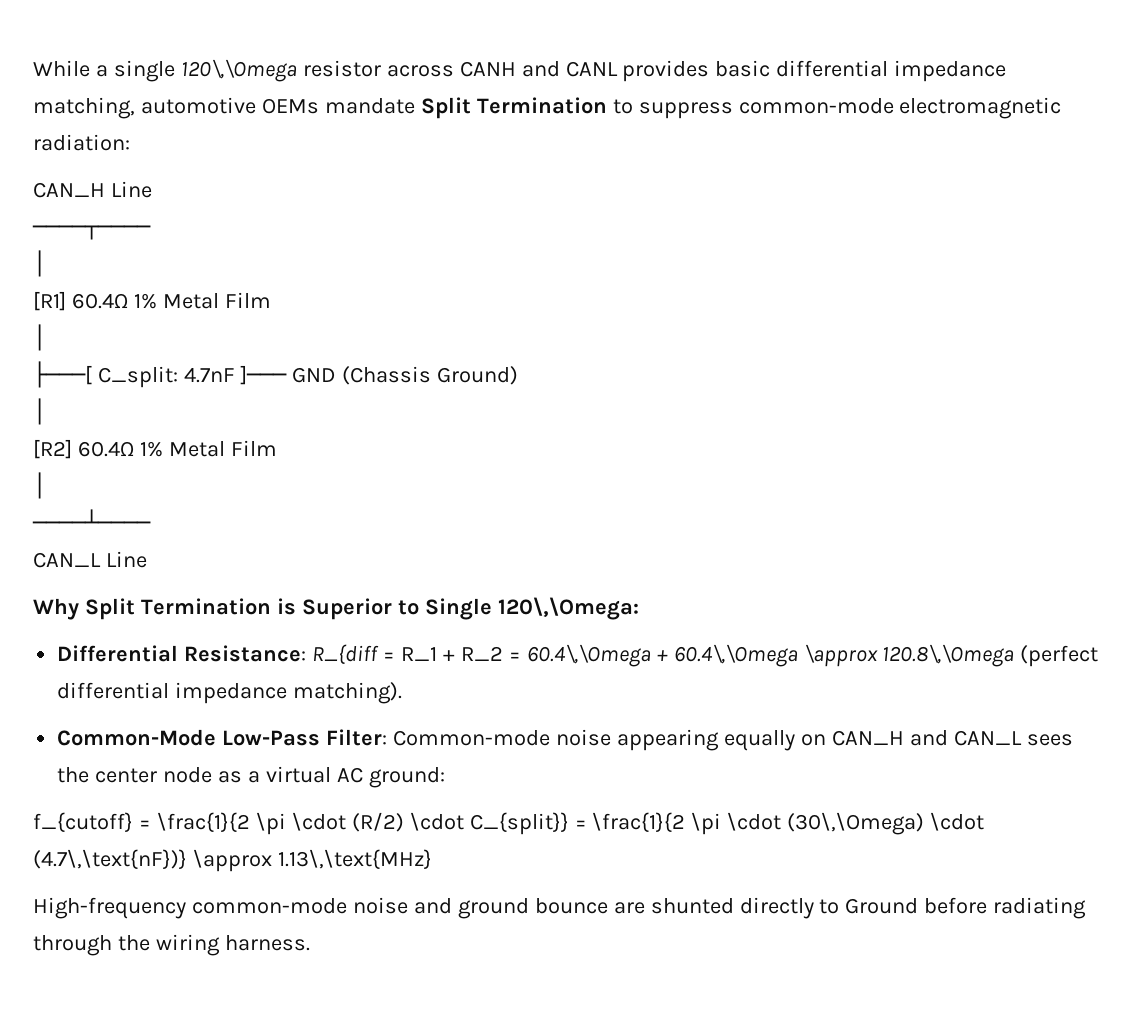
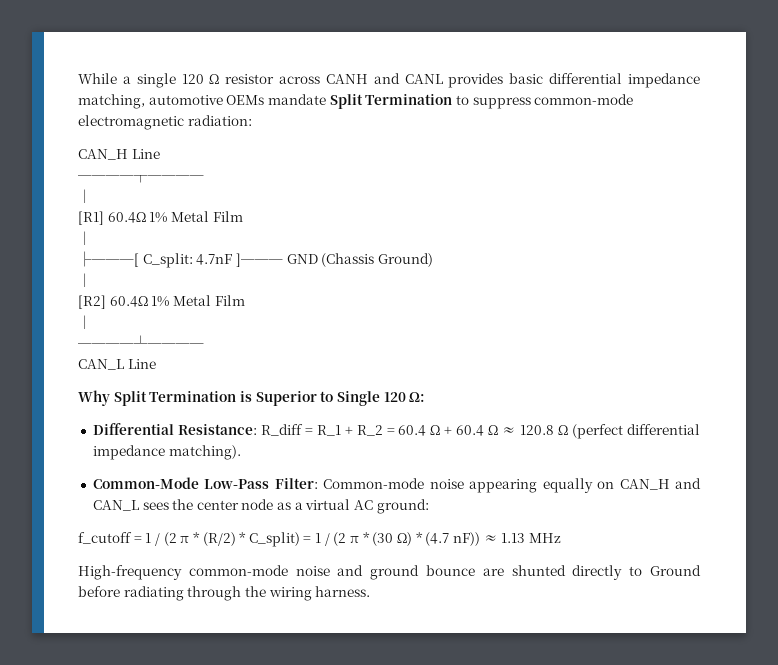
- While a single 120\,\Omega resistor across CANH and CANL provides basic differential impedance matching, automotive OEMs mandate Split Termination to suppress common-mode electromagnetic radiation:
+ While a single 120 Ω resistor across CANH and CANL provides basic differential impedance matching, automotive OEMs mandate Split Termination to suppress common-mode electromagnetic radiation:
- Why Split Termination is Superior to Single 120\,\Omega:
+ Why Split Termination is Superior to Single 120 Ω:
- Differential Resistance: R_{diff = R_1 + R_2 = 60.4\,\Omega + 60.4\,\Omega \approx 120.8\,\Omega (perfect differential impedance matching).
+ Differential Resistance: R_diff = R_1 + R_2 = 60.4 Ω + 60.4 Ω ≈ 120.8 Ω (perfect differential impedance matching).
- f_{cutoff} = \frac{1}{2 \pi \cdot (R/2) \cdot C_{split}} = \frac{1}{2 \pi \cdot (30\,\Omega) \cdot (4.7\,\text{nF})} \approx 1.13\,\text{MHz}
+ f_cutoff = 1 / (2 π * (R/2) * C_split) = 1 / (2 π * (30 Ω) * (4.7 nF)) ≈ 1.13 MHz

